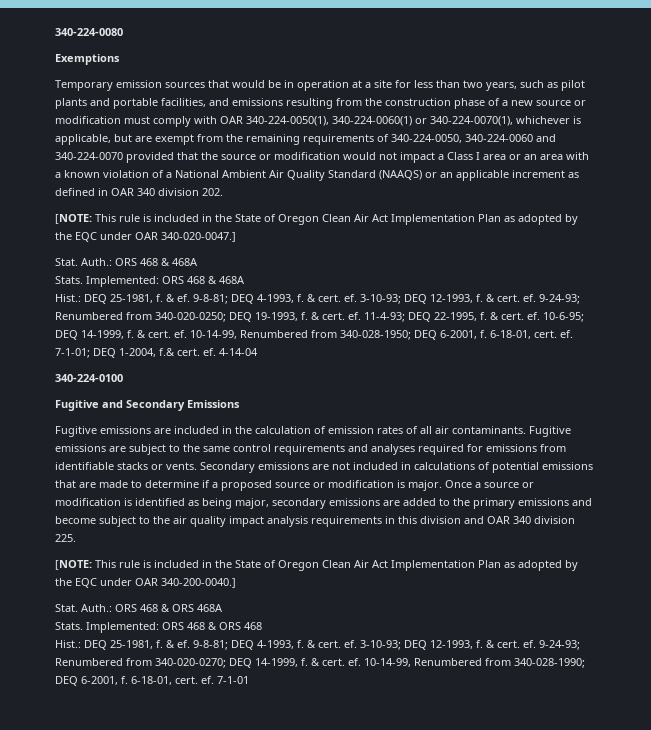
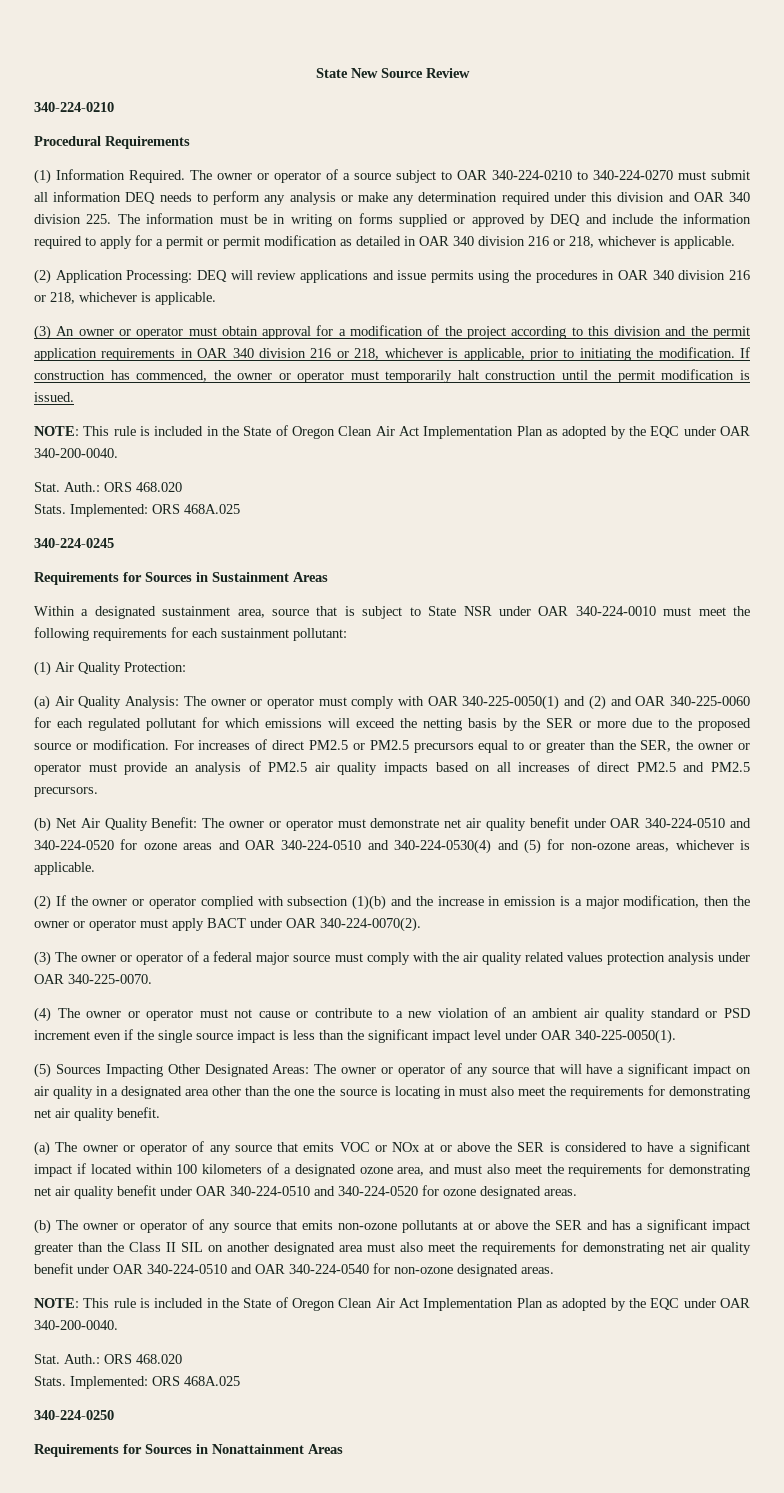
- 340-224-0080
- Exemptions
- Temporary emission sources that would be in operation at a site for less than two years, such as pilot plants and portable facilities, and emissions resulting from the construction phase of a new source or modification must comply with OAR 340-224-0050(1), 340-224-0060(1) or 340-224-0070(1), whichever is applicable, but are exempt from the remaining requirements of 340-224-0050, 340-224-0060 and 340-224-0070 provided that the source or modification would not impact a Class I area or an area with a known violation of a National Ambient Air Quality Standard (NAAQS) or an applicable increment as defined in OAR 340 division 202.
- [NOTE: This rule is included in the State of Oregon Clean Air Act Implementation Plan as adopted by the EQC under OAR 340-020-0047.]
- Stat. Auth.: ORS 468 & 468A
- Stats. Implemented: ORS 468 & 468A
- Hist.: DEQ 25-1981, f. & ef. 9-8-81; DEQ 4-1993, f. & cert. ef. 3-10-93; DEQ 12-1993, f. & cert. ef. 9-24-93; Renumbered from 340-020-0250; DEQ 19-1993, f. & cert. ef. 11-4-93; DEQ 22-1995, f. & cert. ef. 10-6-95; DEQ 14-1999, f. & cert. ef. 10-14-99, Renumbered from 340-028-1950; DEQ 6-2001, f. 6-18-01, cert. ef. 7-1-01; DEQ 1-2004, f.& cert. ef. 4-14-04
- 340-224-0100
- Fugitive and Secondary Emissions
- Fugitive emissions are included in the calculation of emission rates of all air contaminants. Fugitive emissions are subject to the same control requirements and analyses required for emissions from identifiable stacks or vents. Secondary emissions are not included in calculations of potential emissions that are made to determine if a proposed source or modification is major. Once a source or modification is identified as being major, secondary emissions are added to the primary emissions and become subject to the air quality impact analysis requirements in this division and OAR 340 division 225.
- [NOTE: This rule is included in the State of Oregon Clean Air Act Implementation Plan as adopted by the EQC under OAR 340-200-0040.]
- Stat. Auth.: ORS 468 & ORS 468A
- Stats. Implemented: ORS 468 & ORS 468
- Hist.: DEQ 25-1981, f. & ef. 9-8-81; DEQ 4-1993, f. & cert. ef. 3-10-93; DEQ 12-1993, f. & cert. ef. 9-24-93; Renumbered from 340-020-0270; DEQ 14-1999, f. & cert. ef. 10-14-99, Renumbered from 340-028-1990; DEQ 6-2001, f. 6-18-01, cert. ef. 7-1-01
+ State New Source Review
+ 340-224-0210
+ Procedural Requirements
+ (1) Information Required. The owner or operator of a source subject to OAR 340-224-0210 to 340-224-0270 must submit all information DEQ needs to perform any analysis or make any determination required under this division and OAR 340 division 225. The information must be in writing on forms supplied or approved by DEQ and include the information required to apply for a permit or permit modification as detailed in OAR 340 division 216 or 218, whichever is applicable.
+ (2) Application Processing: DEQ will review applications and issue permits using the procedures in OAR 340 division 216 or 218, whichever is applicable.
+ (3) An owner or operator must obtain approval for a modification of the project according to this division and the permit application requirements in OAR 340 division 216 or 218, whichever is applicable, prior to initiating the modification. If construction has commenced, the owner or operator must temporarily halt construction until the permit modification is issued.
+ NOTE: This rule is included in the State of Oregon Clean Air Act Implementation Plan as adopted by the EQC under OAR 340-200-0040.
+ Stat. Auth.: ORS 468.020
+ Stats. Implemented: ORS 468A.025
+ 340-224-0245
+ Requirements for Sources in Sustainment Areas
+ Within a designated sustainment area, source that is subject to State NSR under OAR 340-224-0010 must meet the following requirements for each sustainment pollutant:
+ (1) Air Quality Protection:
+ (a) Air Quality Analysis: The owner or operator must comply with OAR 340-225-0050(1) and (2) and OAR 340-225-0060 for each regulated pollutant for which emissions will exceed the netting basis by the SER or more due to the proposed source or modification. For increases of direct PM2.5 or PM2.5 precursors equal to or greater than the SER, the owner or operator must provide an analysis of PM2.5 air quality impacts based on all increases of direct PM2.5 and PM2.5 precursors.
+ (b) Net Air Quality Benefit: The owner or operator must demonstrate net air quality benefit under OAR 340-224-0510 and 340-224-0520 for ozone areas and OAR 340-224-0510 and 340-224-0530(4) and (5) for non-ozone areas, whichever is applicable.
+ (2) If the owner or operator complied with subsection (1)(b) and the increase in emission is a major modification, then the owner or operator must apply BACT under OAR 340-224-0070(2).
+ (3) The owner or operator of a federal major source must comply with the air quality related values protection analysis under OAR 340-225-0070.
+ (4) The owner or operator must not cause or contribute to a new violation of an ambient air quality standard or PSD increment even if the single source impact is less than the significant impact level under OAR 340-225-0050(1).
+ (5) Sources Impacting Other Designated Areas: The owner or operator of any source that will have a significant impact on air quality in a designated area other than the one the source is locating in must also meet the requirements for demonstrating net air quality benefit.
+ (a) The owner or operator of any source that emits VOC or NOx at or above the SER is considered to have a significant impact if located within 100 kilometers of a designated ozone area, and must also meet the requirements for demonstrating net air quality benefit under OAR 340-224-0510 and 340-224-0520 for ozone designated areas.
+ (b) The owner or operator of any source that emits non-ozone pollutants at or above the SER and has a significant impact greater than the Class II SIL on another designated area must also meet the requirements for demonstrating net air quality benefit under OAR 340-224-0510 and OAR 340-224-0540 for non-ozone designated areas.
+ NOTE: This rule is included in the State of Oregon Clean Air Act Implementation Plan as adopted by the EQC under OAR 340-200-0040.
+ Stat. Auth.: ORS 468.020
+ Stats. Implemented: ORS 468A.025
+ 340-224-0250
+ Requirements for Sources in Nonattainment Areas

